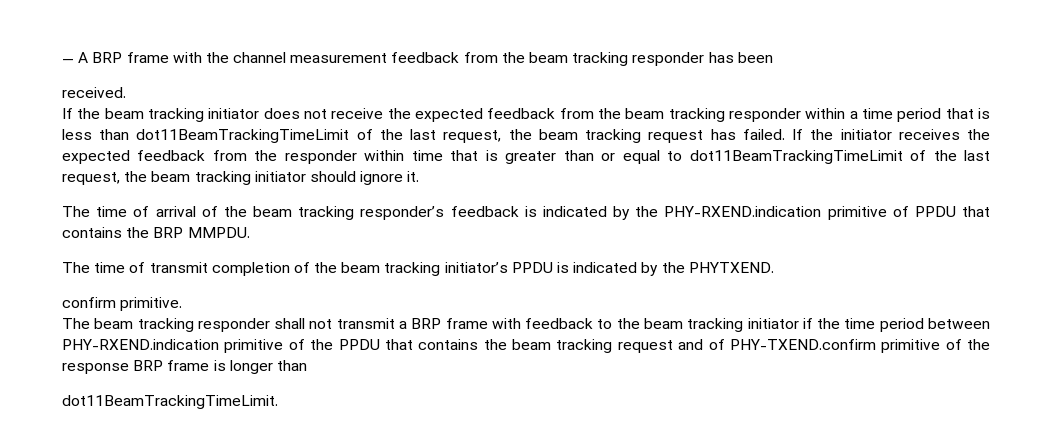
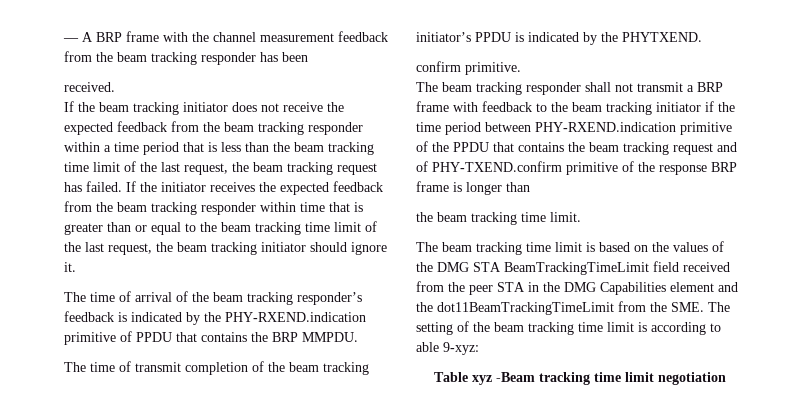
- If the beam tracking initiator does not receive the expected feedback from the beam tracking responder within a time period that is less than dot11BeamTrackingTimeLimit of the last request, the beam tracking request has failed.
+ If the beam tracking initiator does not receive the expected feedback from the beam tracking responder within a time period that is less than the beam tracking time limit of the last request, the beam tracking request has failed.
- If the initiator receives the expected feedback from the responder within time that is greater than or equal to dot11BeamTrackingTimeLimit of the last request, the beam tracking initiator should ignore it.
+ If the initiator receives the expected feedback from the beam tracking responder within time that is greater than or equal to the beam tracking time limit of the last request, the beam tracking initiator should ignore it.
- dot11BeamTrackingTimeLimit.
+ the beam tracking time limit.
+ The beam tracking time limit is based on the values of the DMG STA BeamTrackingTimeLimit field received from the peer STA in the DMG Capabilities element and the dot11BeamTrackingTimeLimit from the SME. The setting of the beam tracking time limit is according to able 9-xyz:
+ Table xyz -Beam tracking time limit negotiation

